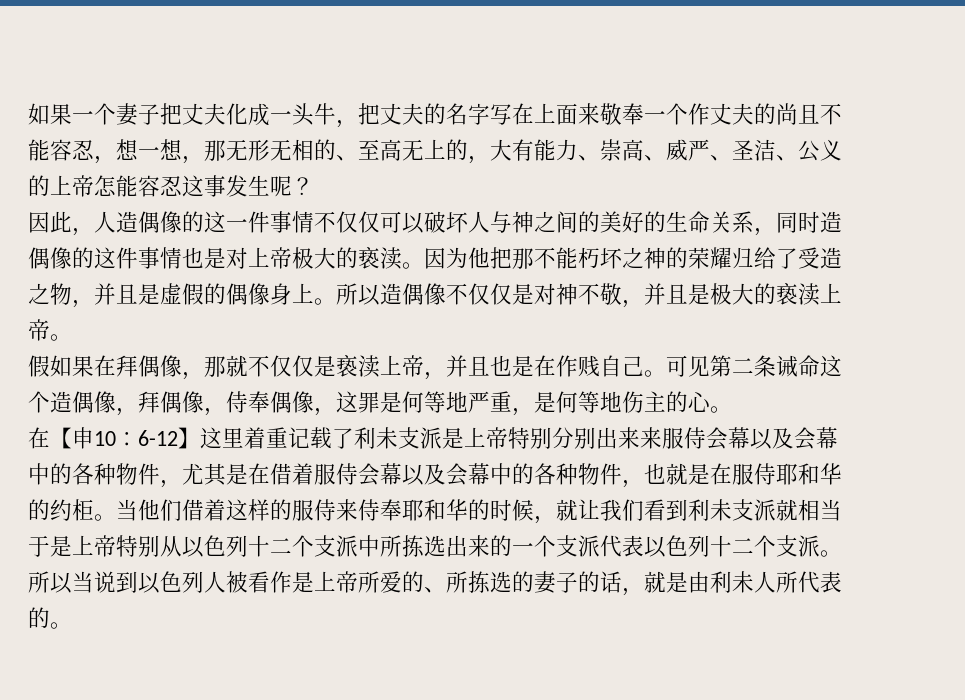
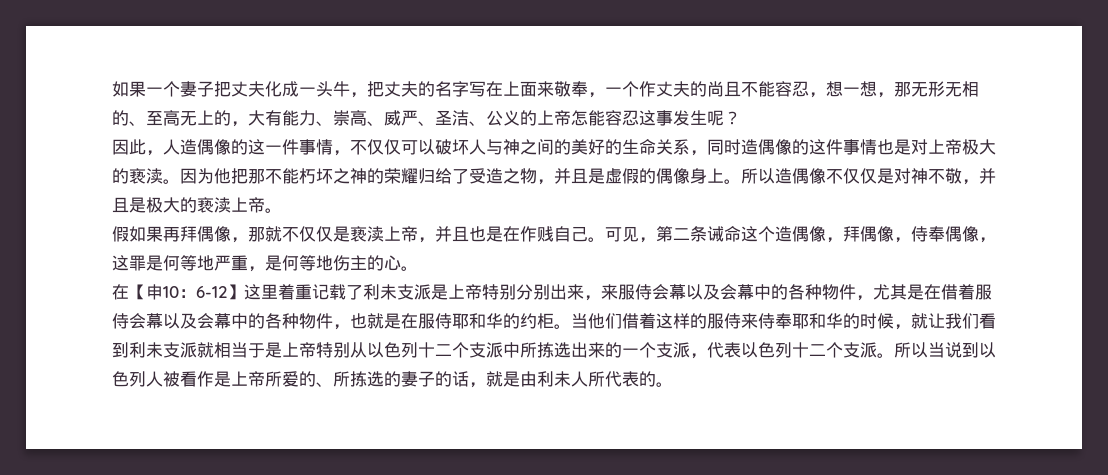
- 如果一个妻子把丈夫化成一头牛，把丈夫的名字写在上面来敬奉一个作丈夫的尚且不能容忍，想一想，那无形无相的、至高无上的，大有能力、崇高、威严、圣洁、公义的上帝怎能容忍这事发生呢？
+ 如果一个妻子把丈夫化成一头牛，把丈夫的名字写在上面来敬奉，一个作丈夫的尚且不能容忍，想一想，那无形无相的、至高无上的，大有能力、崇高、威严、圣洁、公义的上帝怎能容忍这事发生呢？
- 因此，人造偶像的这一件事情不仅仅可以破坏人与神之间的美好的生命关系，同时造偶像的这件事情也是对上帝极大的亵渎。
+ 因此，人造偶像的这一件事情，不仅仅可以破坏人与神之间的美好的生命关系，同时造偶像的这件事情也是对上帝极大的亵渎。
- 假如果在拜偶像，那就不仅仅是亵渎上帝，并且也是在作贱自己。
+ 假如果再拜偶像，那就不仅仅是亵渎上帝，并且也是在作贱自己。
- 可见第二条诫命这个造偶像，拜偶像，侍奉偶像，这罪是何等地严重，是何等地伤主的心。
+ 可见，第二条诫命这个造偶像，拜偶像，侍奉偶像，这罪是何等地严重，是何等地伤主的心。
- 在【申10：6-12】这里着重记载了利未支派是上帝特别分别出来来服侍会幕以及会幕中的各种物件，尤其是在借着服侍会幕以及会幕中的各种物件，也就是在服侍耶和华的约柜。
+ 在【申10：6-12】这里着重记载了利未支派是上帝特别分别出来，来服侍会幕以及会幕中的各种物件，尤其是在借着服侍会幕以及会幕中的各种物件，也就是在服侍耶和华的约柜。
- 当他们借着这样的服侍来侍奉耶和华的时候，就让我们看到利未支派就相当于是上帝特别从以色列十二个支派中所拣选出来的一个支派代表以色列十二个支派。
+ 当他们借着这样的服侍来侍奉耶和华的时候，就让我们看到利未支派就相当于是上帝特别从以色列十二个支派中所拣选出来的一个支派，代表以色列十二个支派。

